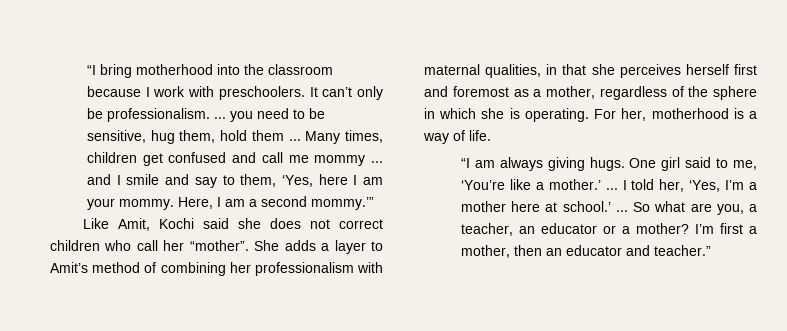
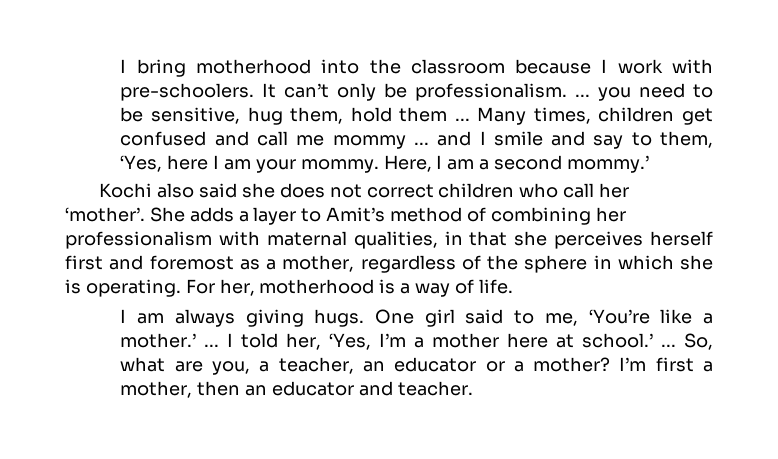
- “I bring motherhood into the classroom because I work with preschoolers.
+ I bring motherhood into the classroom because I work with pre-schoolers.
- Here, I am a second mommy.’”
- Like Amit, Kochi said she does not correct children who call her “mother”.
+ Here, I am a second mommy.’
+ Kochi also said she does not correct children who call her ‘mother’.
- “I am always giving hugs.
+ I am always giving hugs.
- So what are you, a teacher, an educator or a mother?
+ So, what are you, a teacher, an educator or a mother?
- I’m first a mother, then an educator and teacher.”
+ I’m first a mother, then an educator and teacher.

